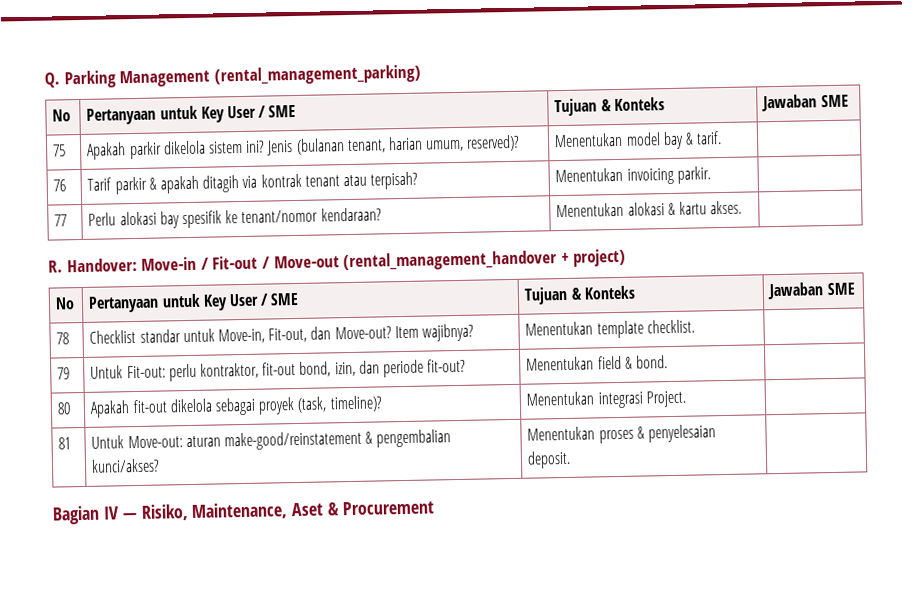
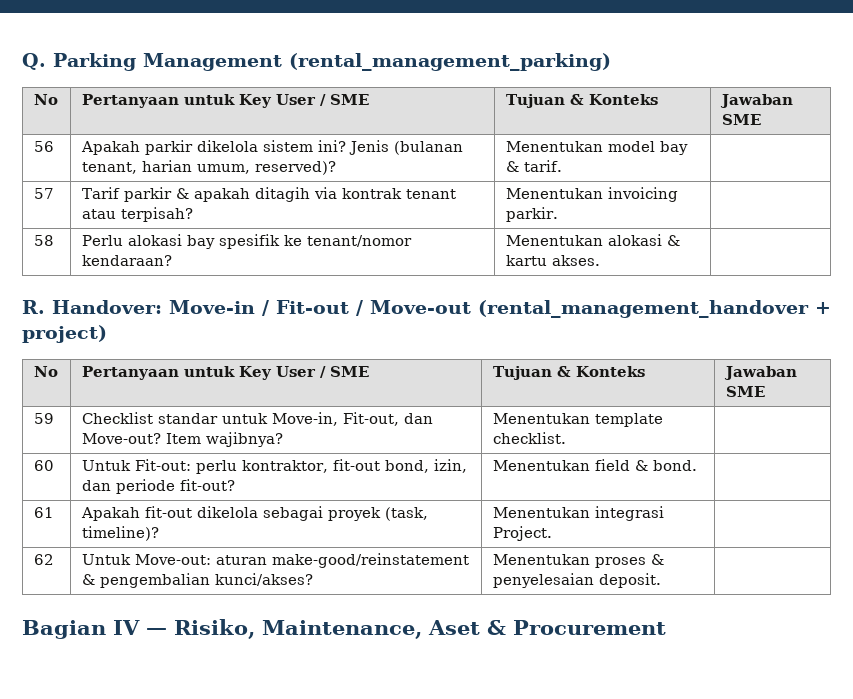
- 75 | Apakah parkir dikelola sistem ini? Jenis (bulanan tenant, harian umum, reserved)? | Menentukan model bay & tarif. |
+ 56 | Apakah parkir dikelola sistem ini? Jenis (bulanan tenant, harian umum, reserved)? | Menentukan model bay & tarif. |
- 76 | Tarif parkir & apakah ditagih via kontrak tenant atau terpisah? | Menentukan invoicing parkir. |
+ 57 | Tarif parkir & apakah ditagih via kontrak tenant atau terpisah? | Menentukan invoicing parkir. |
- 77 | Perlu alokasi bay spesifik ke tenant/nomor kendaraan? | Menentukan alokasi & kartu akses. |
+ 58 | Perlu alokasi bay spesifik ke tenant/nomor kendaraan? | Menentukan alokasi & kartu akses. |
- 78 | Checklist standar untuk Move-in, Fit-out, dan Move-out? Item wajibnya? | Menentukan template checklist. |
+ 59 | Checklist standar untuk Move-in, Fit-out, dan Move-out? Item wajibnya? | Menentukan template checklist. |
- 79 | Untuk Fit-out: perlu kontraktor, fit-out bond, izin, dan periode fit-out? | Menentukan field & bond. |
+ 60 | Untuk Fit-out: perlu kontraktor, fit-out bond, izin, dan periode fit-out? | Menentukan field & bond. |
- 80 | Apakah fit-out dikelola sebagai proyek (task, timeline)? | Menentukan integrasi Project. |
+ 61 | Apakah fit-out dikelola sebagai proyek (task, timeline)? | Menentukan integrasi Project. |
- 81 | Untuk Move-out: aturan make-good/reinstatement & pengembalian kunci/akses? | Menentukan proses & penyelesaian deposit. |
+ 62 | Untuk Move-out: aturan make-good/reinstatement & pengembalian kunci/akses? | Menentukan proses & penyelesaian deposit. |

